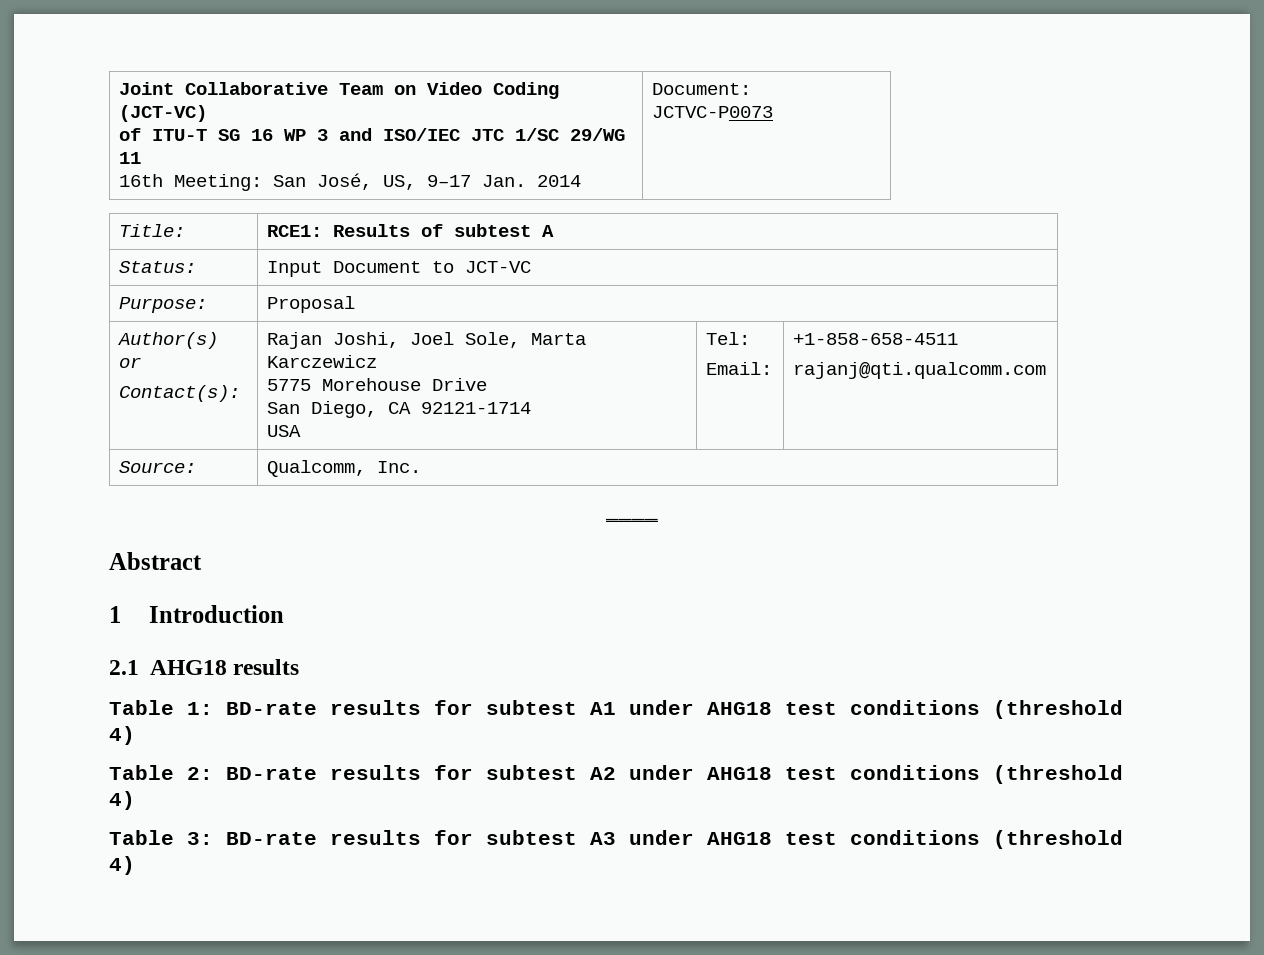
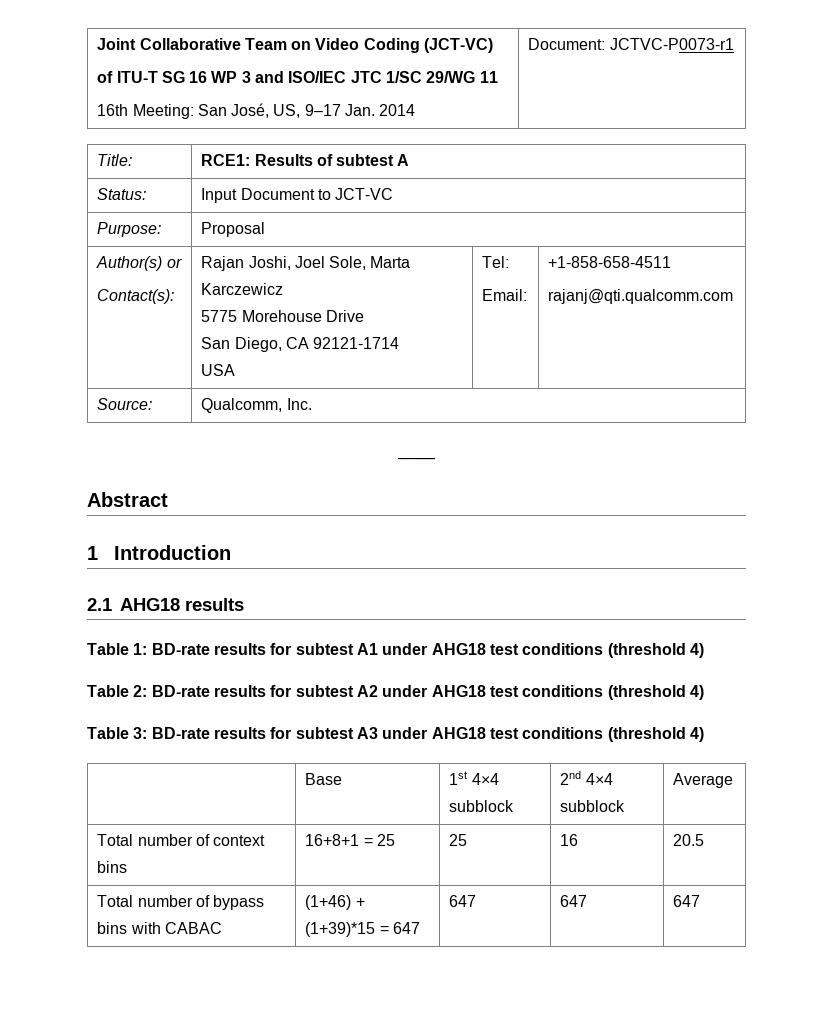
  Joint Collaborative Team on Video Coding (JCT-VC)
  of ITU-T SG 16 WP 3 and ISO/IEC JTC 1/SC 29/WG 11
- 16th Meeting: San José, US, 9–17 Jan. 2014 | Document: JCTVC-P0073
+ 16th Meeting: San José, US, 9–17 Jan. 2014 | Document: JCTVC-P0073-r1
+ | Base | 1st 4×4 subblock | 2nd 4×4 subblock | Average
+ Total number of context bins | 16+8+1 = 25 | 25 | 16 | 20.5
+ Total number of bypass bins with CABAC | (1+46) + (1+39)*15 = 647 | 647 | 647 | 647

